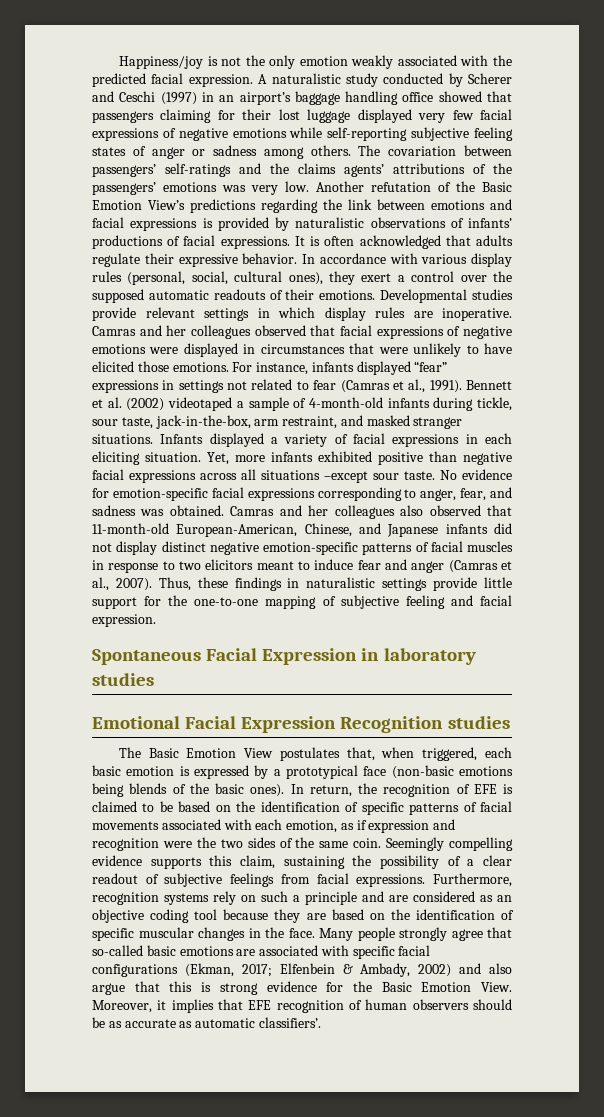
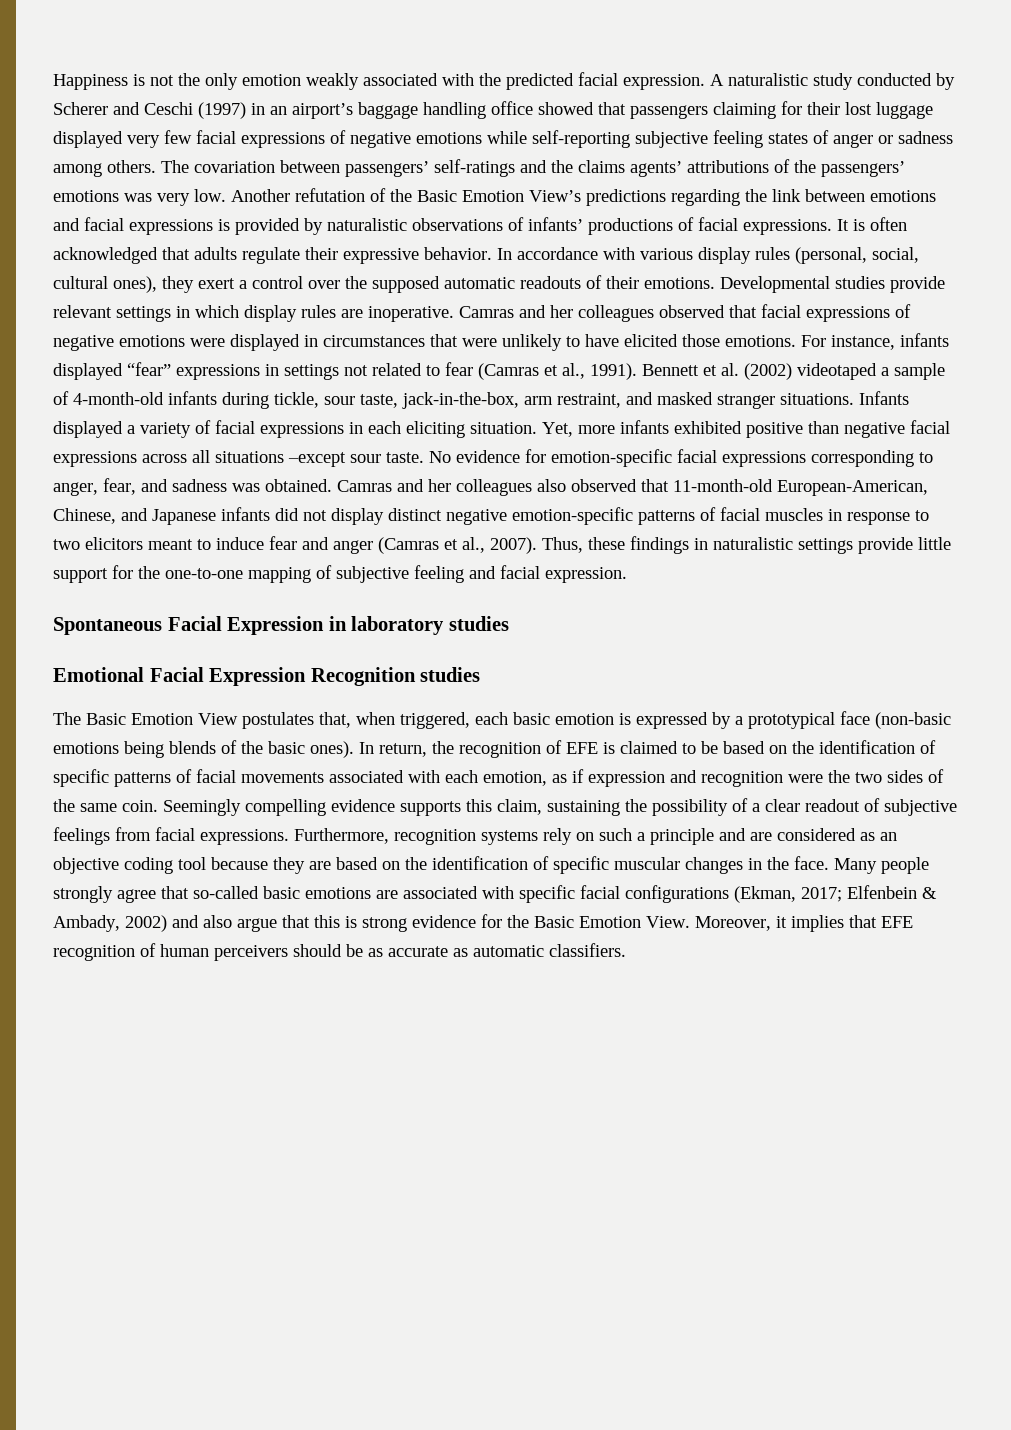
- Happiness/joy is not the only emotion weakly associated with the predicted facial expression.
+ Happiness is not the only emotion weakly associated with the predicted facial expression.
- Moreover, it implies that EFE recognition of human observers should be as accurate as automatic classifiers’.
+ Moreover, it implies that EFE recognition of human perceivers should be as accurate as automatic classifiers.

